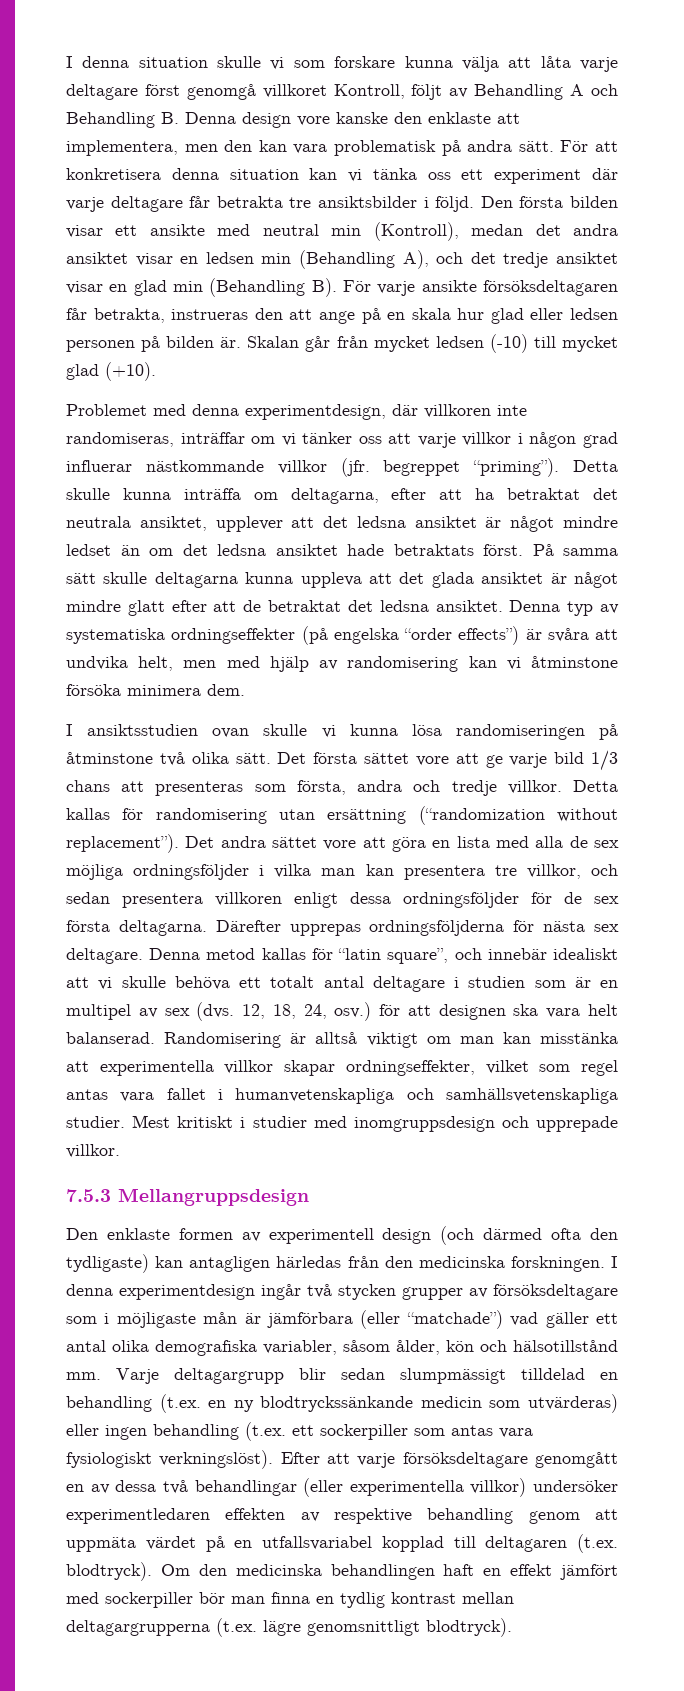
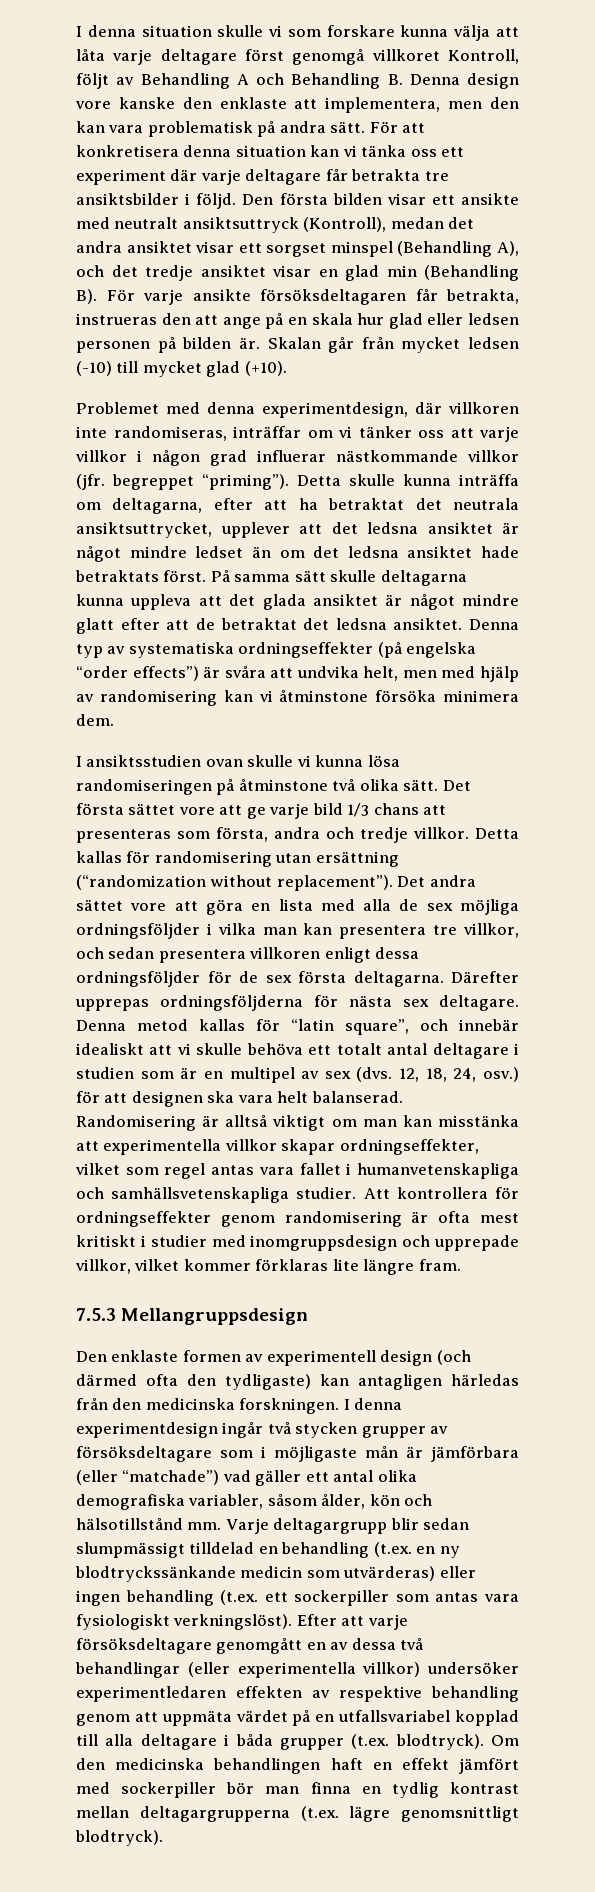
- Den första bilden visar ett ansikte med neutral min (Kontroll), medan det andra ansiktet visar en ledsen min (Behandling A), och det tredje ansiktet visar en glad min (Behandling B). För varje ansikte försöksdeltagaren får betrakta, instrueras den att ange på en skala hur glad eller ledsen personen på bilden är.
+ Den första bilden visar ett ansikte med neutralt ansiktsuttryck (Kontroll), medan det andra ansiktet visar ett sorgset minspel (Behandling A), och det tredje ansiktet visar en glad min (Behandling B). För varje ansikte försöksdeltagaren får betrakta, instrueras den att ange på en skala hur glad eller ledsen personen på bilden är.
- Detta skulle kunna inträffa om deltagarna, efter att ha betraktat det neutrala ansiktet, upplever att det ledsna ansiktet är något mindre ledset än om det ledsna ansiktet hade betraktats först.
+ Detta skulle kunna inträffa om deltagarna, efter att ha betraktat det neutrala ansiktsuttrycket, upplever att det ledsna ansiktet är något mindre ledset än om det ledsna ansiktet hade betraktats först.
- Mest kritiskt i studier med inomgruppsdesign och upprepade villkor.
+ Att kontrollera för ordningseffekter genom randomisering är ofta mest kritiskt i studier med inomgruppsdesign och upprepade villkor, vilket kommer förklaras lite längre fram.
- Efter att varje försöksdeltagare genomgått en av dessa två behandlingar (eller experimentella villkor) undersöker experimentledaren effekten av respektive behandling genom att uppmäta värdet på en utfallsvariabel kopplad till deltagaren (t.ex. blodtryck).
+ Efter att varje försöksdeltagare genomgått en av dessa två behandlingar (eller experimentella villkor) undersöker experimentledaren effekten av respektive behandling genom att uppmäta värdet på en utfallsvariabel kopplad till alla deltagare i båda grupper (t.ex. blodtryck).

